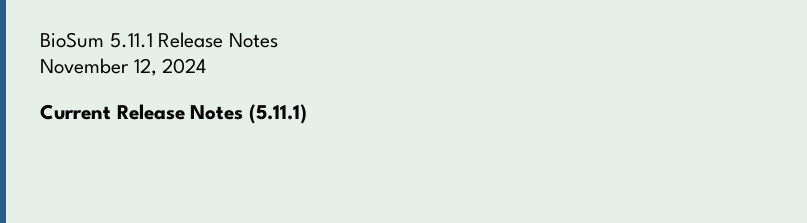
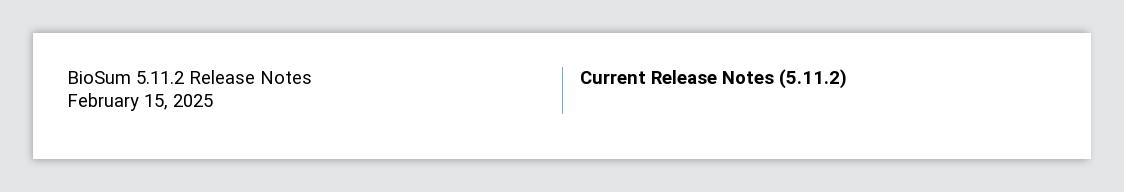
- BioSum 5.11.1 Release Notes
+ BioSum 5.11.2 Release Notes
- November 12, 2024
+ February 15, 2025
- Current Release Notes (5.11.1)
+ Current Release Notes (5.11.2)

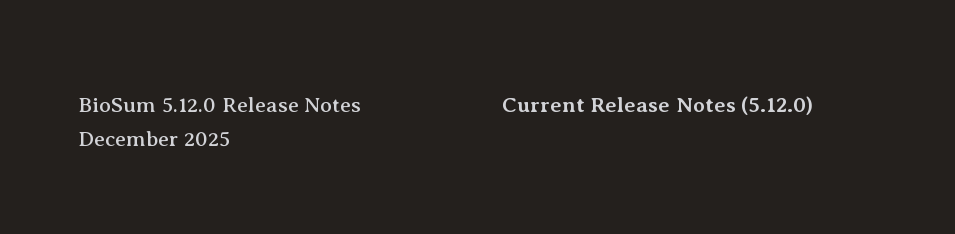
- BioSum 5.11.2 Release Notes
+ BioSum 5.12.0 Release Notes
- February 15, 2025
+ December 2025
- Current Release Notes (5.11.2)
+ Current Release Notes (5.12.0)

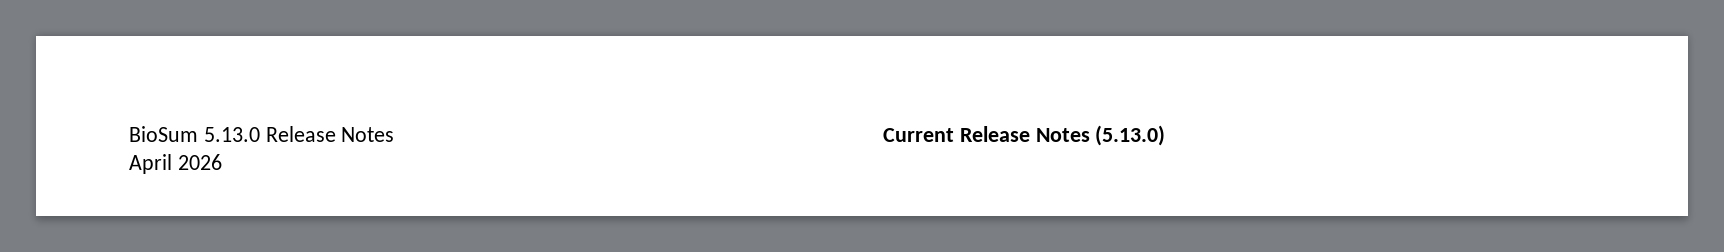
- BioSum 5.12.0 Release Notes
+ BioSum 5.13.0 Release Notes
- December 2025
+ April 2026
- Current Release Notes (5.12.0)
+ Current Release Notes (5.13.0)

